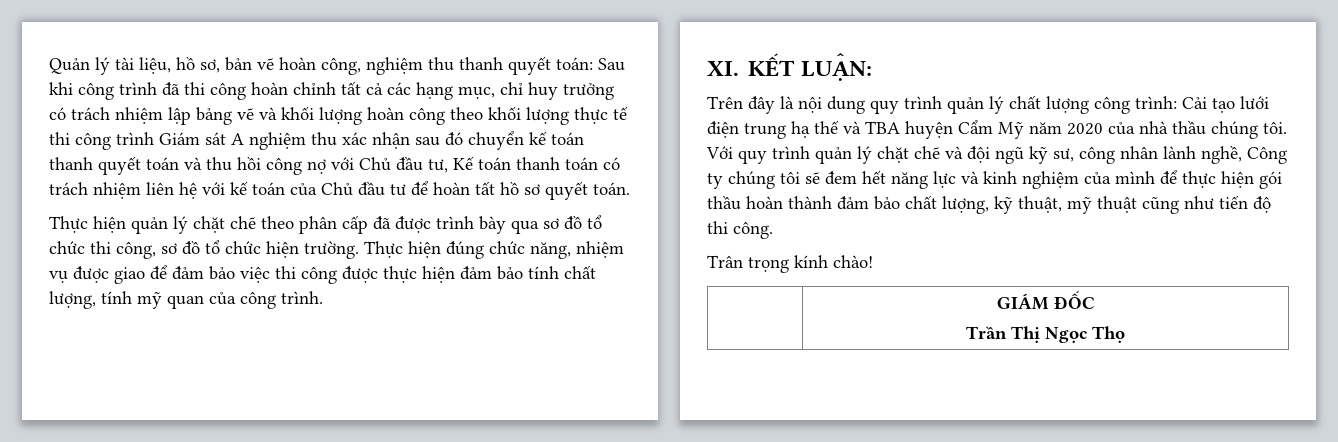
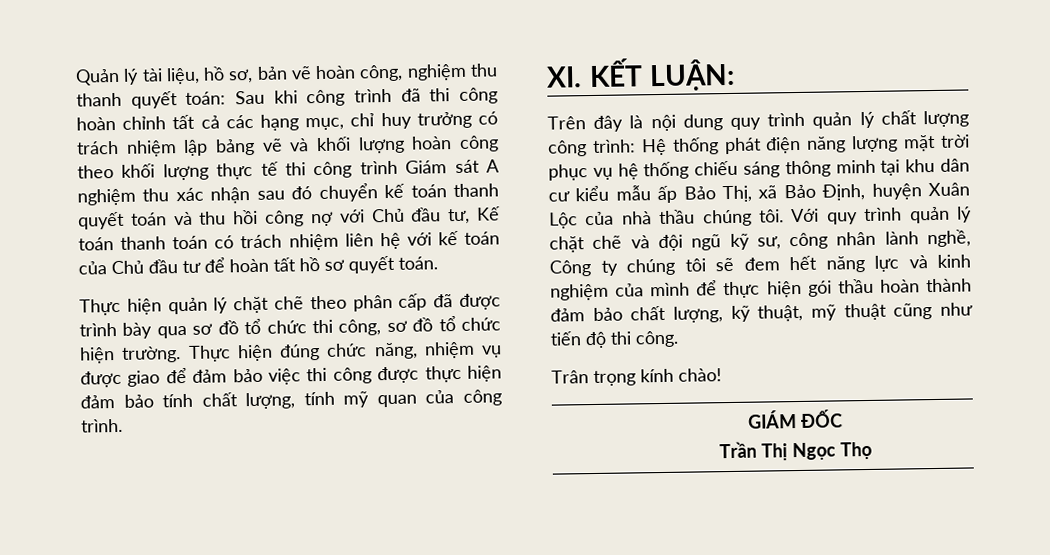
- Trên đây là nội dung quy trình quản lý chất lượng công trình: Cải tạo lưới điện trung hạ thế và TBA huyện Cẩm Mỹ năm 2020 của nhà thầu chúng tôi.
+ Trên đây là nội dung quy trình quản lý chất lượng công trình: Hệ thống phát điện năng lượng mặt trời phục vụ hệ thống chiếu sáng thông minh tại khu dân cư kiểu mẫu ấp Bảo Thị, xã Bảo Định, huyện Xuân Lộc của nhà thầu chúng tôi.

